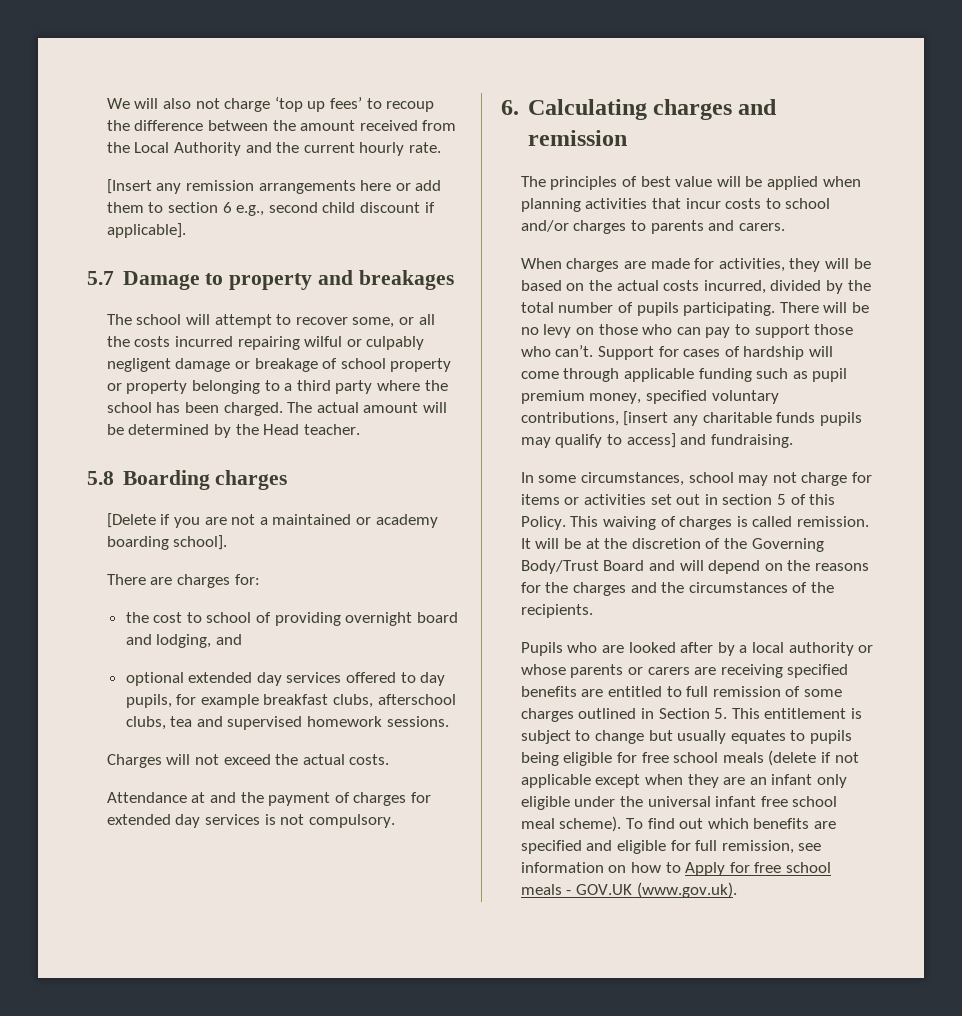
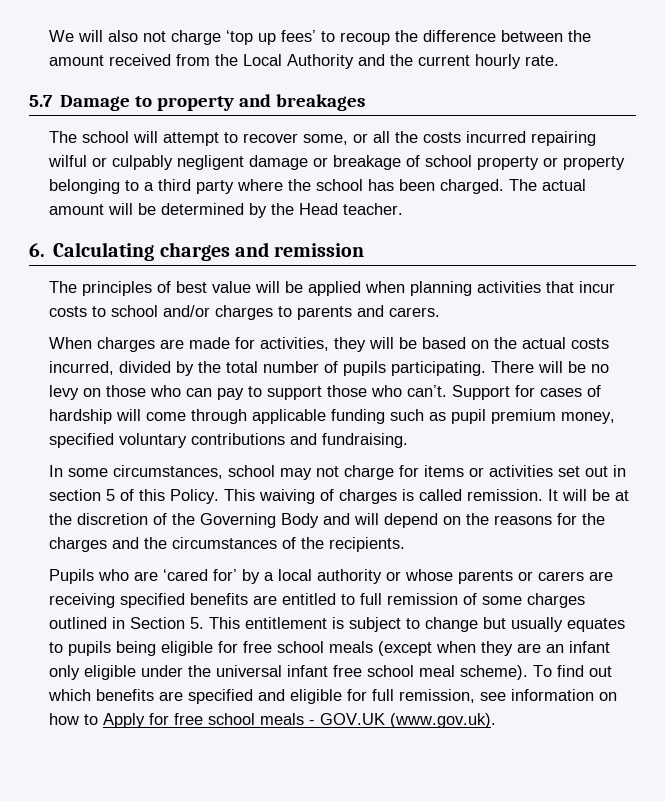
- [Insert any remission arrangements here or add them to section 6 e.g., second child discount if applicable].
- 5.8 Boarding charges
- [Delete if you are not a maintained or academy boarding school].
- There are charges for:
- the cost to school of providing overnight board and lodging, and
- optional extended day services offered to day pupils, for example breakfast clubs, afterschool clubs, tea and supervised homework sessions.
- Charges will not exceed the actual costs.
- Attendance at and the payment of charges for extended day services is not compulsory.
- Support for cases of hardship will come through applicable funding such as pupil premium money, specified voluntary contributions, [insert any charitable funds pupils may qualify to access] and fundraising.
+ Support for cases of hardship will come through applicable funding such as pupil premium money, specified voluntary contributions and fundraising.
- It will be at the discretion of the Governing Body/Trust Board and will depend on the reasons for the charges and the circumstances of the recipients.
+ It will be at the discretion of the Governing Body and will depend on the reasons for the charges and the circumstances of the recipients.
- Pupils who are looked after by a local authority or whose parents or carers are receiving specified benefits are entitled to full remission of some charges outlined in Section 5. This entitlement is subject to change but usually equates to pupils being eligible for free school meals (delete if not applicable except when they are an infant only eligible under the universal infant free school meal scheme).
+ Pupils who are ‘cared for’ by a local authority or whose parents or carers are receiving specified benefits are entitled to full remission of some charges outlined in Section 5. This entitlement is subject to change but usually equates to pupils being eligible for free school meals (except when they are an infant only eligible under the universal infant free school meal scheme).

